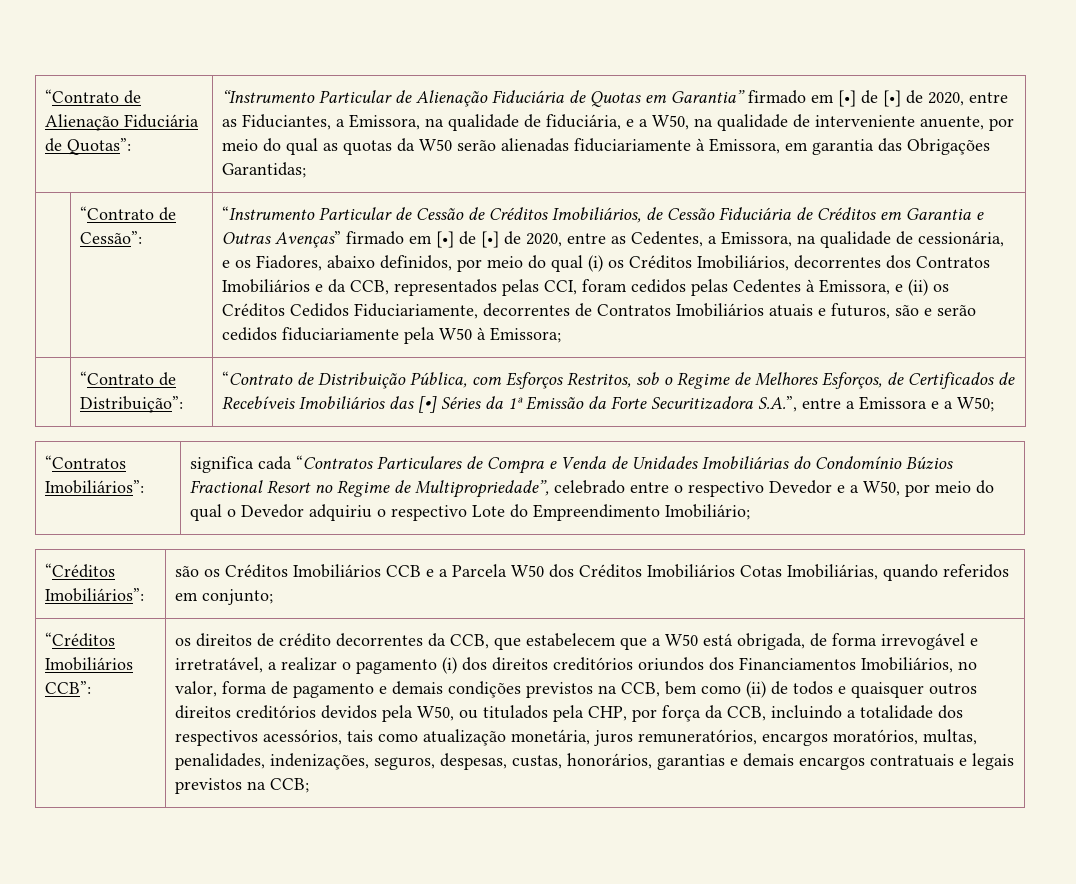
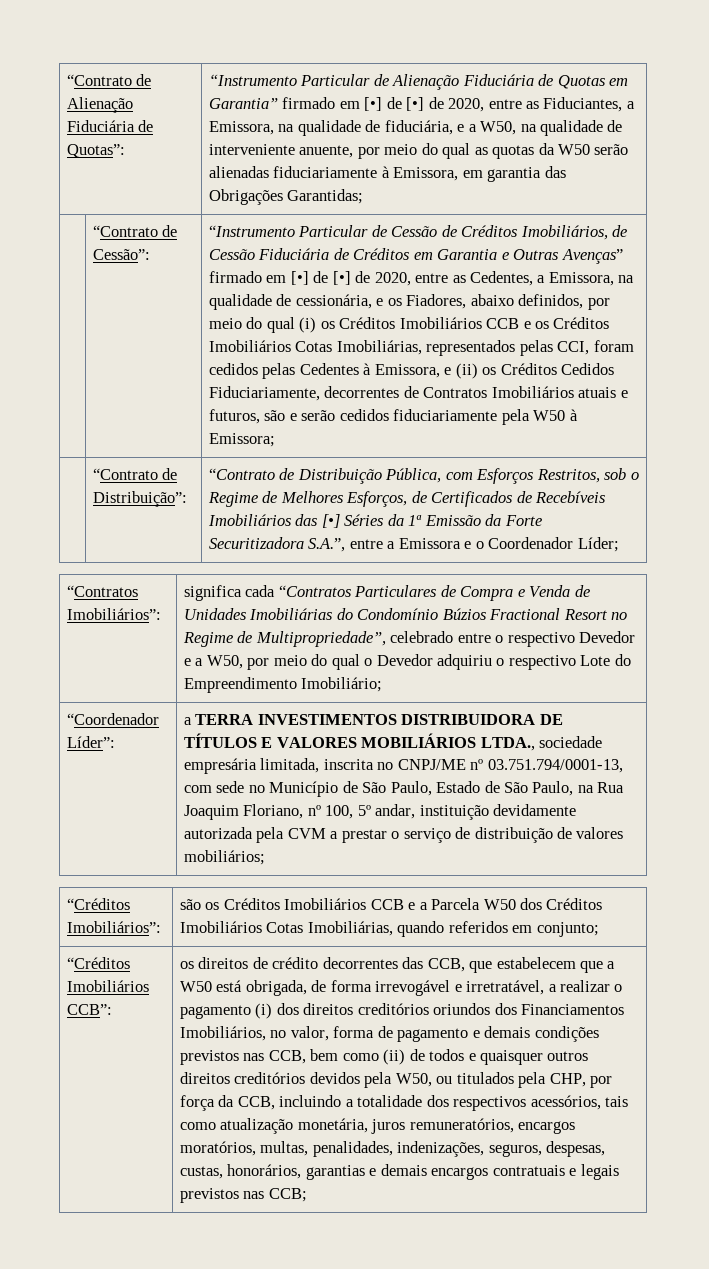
- “Instrumento Particular de Cessão de Créditos Imobiliários, de Cessão Fiduciária de Créditos em Garantia e Outras Avenças” firmado em [•] de [•] de 2020, entre as Cedentes, a Emissora, na qualidade de cessionária, e os Fiadores, abaixo definidos, por meio do qual (i) os Créditos Imobiliários, decorrentes dos Contratos Imobiliários e da CCB, representados pelas CCI, foram cedidos pelas Cedentes à Emissora, e (ii) os Créditos Cedidos Fiduciariamente, decorrentes de Contratos Imobiliários atuais e futuros, são e serão cedidos fiduciariamente pela W50 à Emissora;
+ “Instrumento Particular de Cessão de Créditos Imobiliários, de Cessão Fiduciária de Créditos em Garantia e Outras Avenças” firmado em [•] de [•] de 2020, entre as Cedentes, a Emissora, na qualidade de cessionária, e os Fiadores, abaixo definidos, por meio do qual (i) os Créditos Imobiliários CCB e os Créditos Imobiliários Cotas Imobiliárias, representados pelas CCI, foram cedidos pelas Cedentes à Emissora, e (ii) os Créditos Cedidos Fiduciariamente, decorrentes de Contratos Imobiliários atuais e futuros, são e serão cedidos fiduciariamente pela W50 à Emissora;
- | “Contrato de Distribuição”: | “Contrato de Distribuição Pública, com Esforços Restritos, sob o Regime de Melhores Esforços, de Certificados de Recebíveis Imobiliários das [•] Séries da 1ª Emissão da Forte Securitizadora S.A.”, entre a Emissora e a W50;
+ | “Contrato de Distribuição”: | “Contrato de Distribuição Pública, com Esforços Restritos, sob o Regime de Melhores Esforços, de Certificados de Recebíveis Imobiliários das [•] Séries da 1ª Emissão da Forte Securitizadora S.A.”, entre a Emissora e o Coordenador Líder;
+ “Coordenador Líder”: | a TERRA INVESTIMENTOS DISTRIBUIDORA DE TÍTULOS E VALORES MOBILIÁRIOS LTDA., sociedade empresária limitada, inscrita no CNPJ/ME nº 03.751.794/0001-13, com sede no Município de São Paulo, Estado de São Paulo, na Rua Joaquim Floriano, nº 100, 5º andar, instituição devidamente autorizada pela CVM a prestar o serviço de distribuição de valores mobiliários;
- os direitos de crédito decorrentes da CCB, que estabelecem que a W50 está obrigada, de forma irrevogável e irretratável, a realizar o pagamento (i) dos direitos creditórios oriundos dos Financiamentos Imobiliários, no valor, forma de pagamento e demais condições previstos na CCB, bem como (ii) de todos e quaisquer outros direitos creditórios devidos pela W50, ou titulados pela CHP, por força da CCB, incluindo a totalidade dos respectivos acessórios, tais como atualização monetária, juros remuneratórios, encargos moratórios, multas, penalidades, indenizações, seguros, despesas, custas, honorários, garantias e demais encargos contratuais e legais previstos na CCB;
+ os direitos de crédito decorrentes das CCB, que estabelecem que a W50 está obrigada, de forma irrevogável e irretratável, a realizar o pagamento (i) dos direitos creditórios oriundos dos Financiamentos Imobiliários, no valor, forma de pagamento e demais condições previstos nas CCB, bem como (ii) de todos e quaisquer outros direitos creditórios devidos pela W50, ou titulados pela CHP, por força da CCB, incluindo a totalidade dos respectivos acessórios, tais como atualização monetária, juros remuneratórios, encargos moratórios, multas, penalidades, indenizações, seguros, despesas, custas, honorários, garantias e demais encargos contratuais e legais previstos nas CCB;

